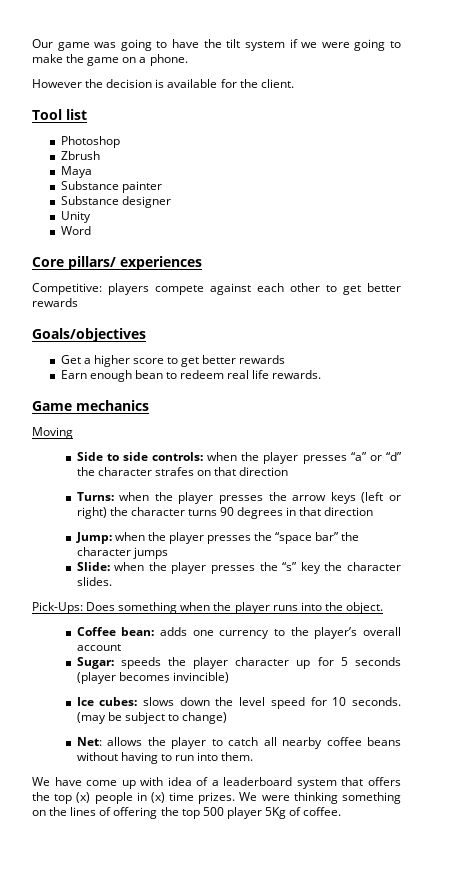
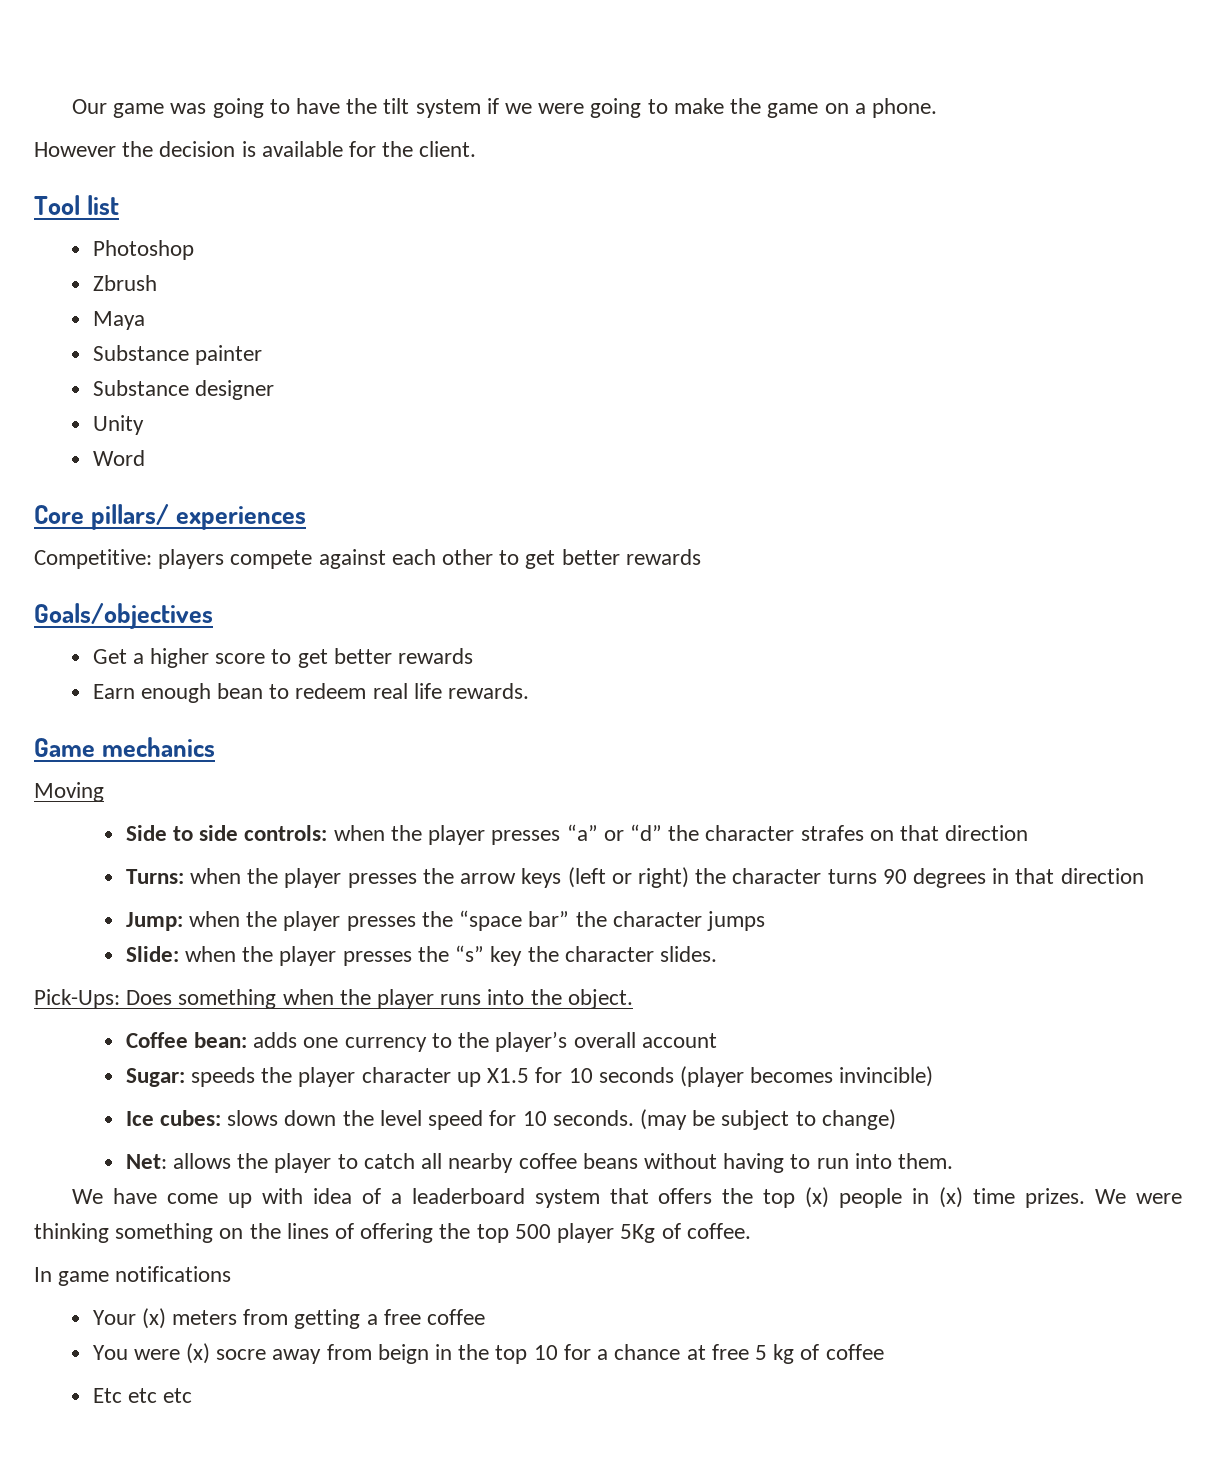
- Sugar: speeds the player character up for 5 seconds (player becomes invincible)
+ Sugar: speeds the player character up X1.5 for 10 seconds (player becomes invincible)
+ In game notifications
+ Your (x) meters from getting a free coffee
+ You were (x) socre away from beign in the top 10 for a chance at free 5 kg of coffee
+ Etc etc etc

